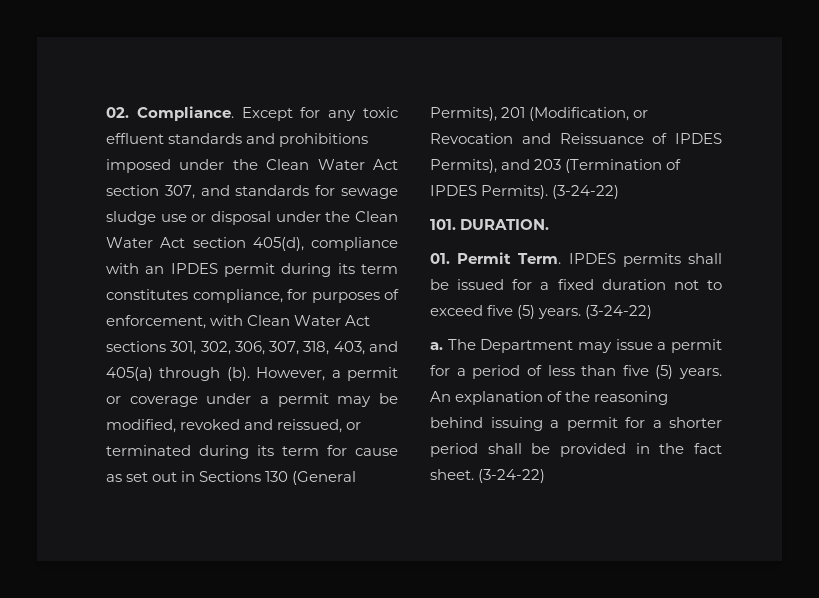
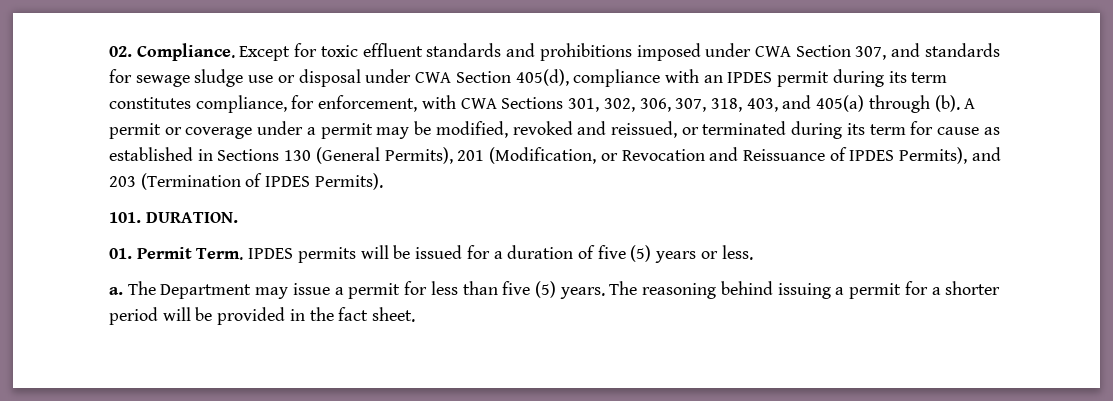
- Except for any toxic effluent standards and prohibitions imposed under the Clean Water Act section 307, and standards for sewage sludge use or disposal under the Clean Water Act section 405(d), compliance with an IPDES permit during its term constitutes compliance, for purposes of enforcement, with Clean Water Act sections 301, 302, 306, 307, 318, 403, and 405(a) through (b).
+ Except for toxic effluent standards and prohibitions imposed under CWA Section 307, and standards for sewage sludge use or disposal under CWA Section 405(d), compliance with an IPDES permit during its term constitutes compliance, for enforcement, with CWA Sections 301, 302, 306, 307, 318, 403, and 405(a) through (b).
- However, a permit or coverage under a permit may be modified, revoked and reissued, or terminated during its term for cause as set out in Sections 130 (General Permits), 201 (Modification, or Revocation and Reissuance of IPDES Permits), and 203 (Termination of IPDES Permits). (3-24-22)
+ A permit or coverage under a permit may be modified, revoked and reissued, or terminated during its term for cause as established in Sections 130 (General Permits), 201 (Modification, or Revocation and Reissuance of IPDES Permits), and 203 (Termination of IPDES Permits).
- IPDES permits shall be issued for a fixed duration not to exceed five (5) years. (3-24-22)
+ IPDES permits will be issued for a duration of five (5) years or less.
- The Department may issue a permit for a period of less than five (5) years.
+ The Department may issue a permit for less than five (5) years.
- An explanation of the reasoning behind issuing a permit for a shorter period shall be provided in the fact sheet. (3-24-22)
+ The reasoning behind issuing a permit for a shorter period will be provided in the fact sheet.

